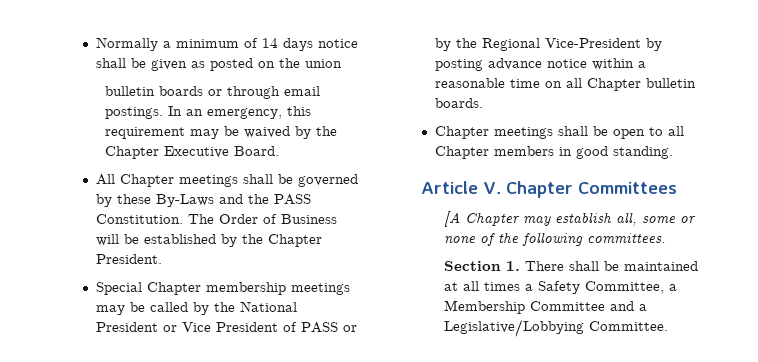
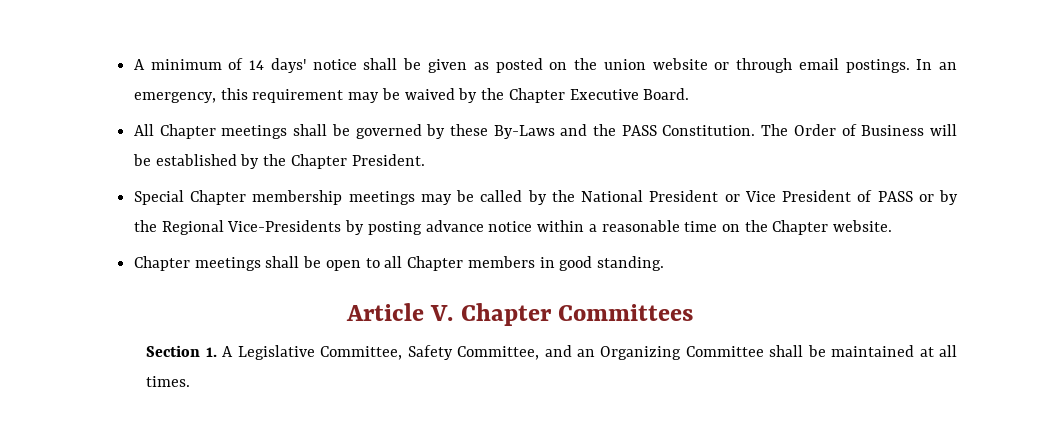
- Normally a minimum of 14 days notice shall be given as posted on the union
- bulletin boards or through email postings.
+ A minimum of 14 days' notice shall be given as posted on the union website or through email postings.
- Special Chapter membership meetings may be called by the National President or Vice President of PASS or by the Regional Vice-President by posting advance notice within a reasonable time on all Chapter bulletin boards.
+ Special Chapter membership meetings may be called by the National President or Vice President of PASS or by the Regional Vice-Presidents by posting advance notice within a reasonable time on the Chapter website.
- [A Chapter may establish all, some or none of the following committees.
- Section 1. There shall be maintained at all times a Safety Committee, a Membership Committee and a Legislative/Lobbying Committee.
+ Section 1. A Legislative Committee, Safety Committee, and an Organizing Committee shall be maintained at all times.

